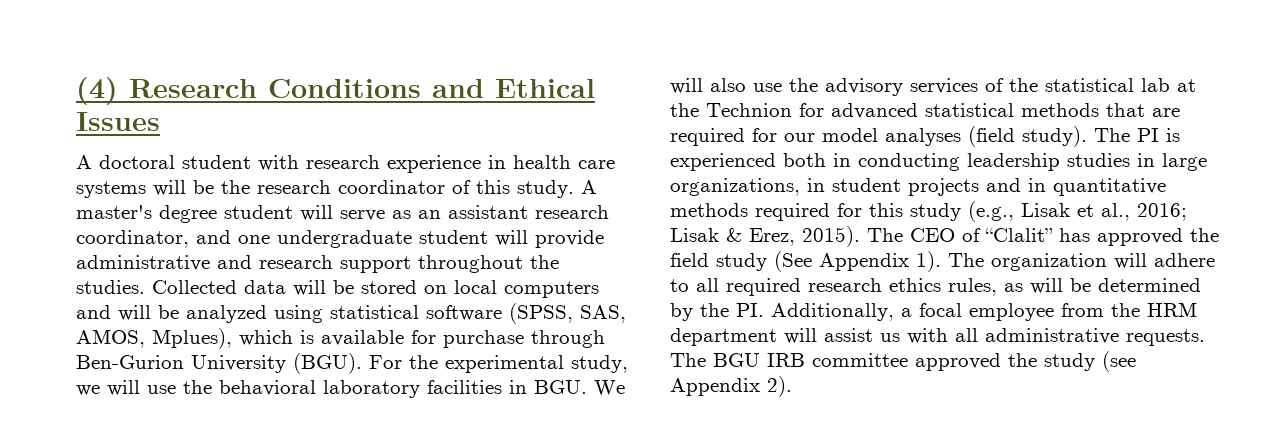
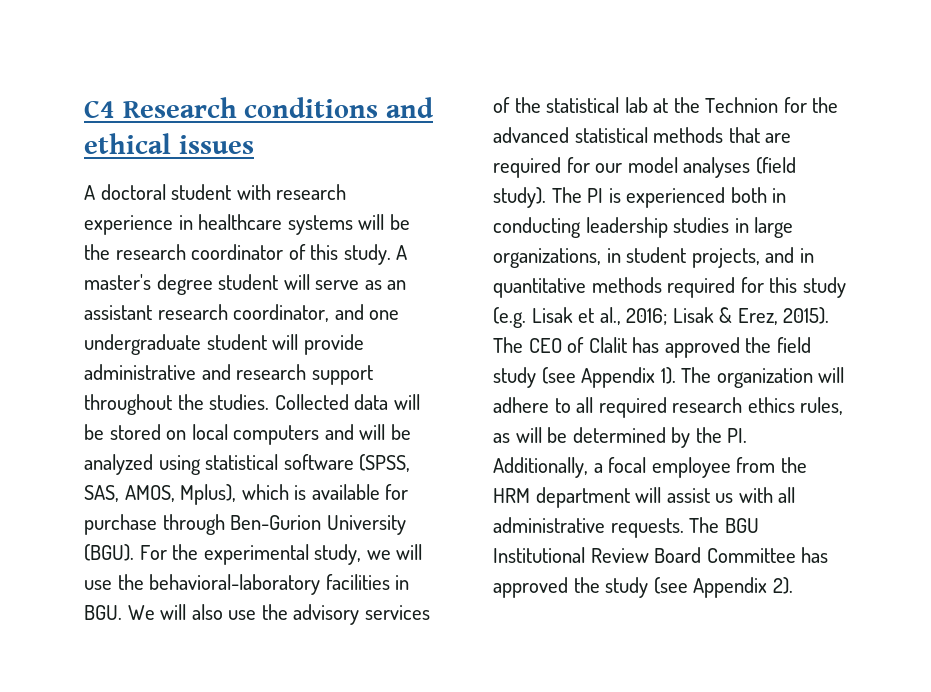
- (4) Research Conditions and Ethical Issues
+ C4 Research conditions and ethical issues
- A doctoral student with research experience in health care systems will be the research coordinator of this study.
+ A doctoral student with research experience in healthcare systems will be the research coordinator of this study.
- Collected data will be stored on local computers and will be analyzed using statistical software (SPSS, SAS, AMOS, Mplues), which is available for purchase through Ben-Gurion University (BGU).
+ Collected data will be stored on local computers and will be analyzed using statistical software (SPSS, SAS, AMOS, Mplus), which is available for purchase through Ben-Gurion University (BGU).
- For the experimental study, we will use the behavioral laboratory facilities in BGU. We will also use the advisory services of the statistical lab at the Technion for advanced statistical methods that are required for our model analyses (field study).
+ For the experimental study, we will use the behavioral-laboratory facilities in BGU. We will also use the advisory services of the statistical lab at the Technion for the advanced statistical methods that are required for our model analyses (field study).
- The PI is experienced both in conducting leadership studies in large organizations, in student projects and in quantitative methods required for this study (e.g., Lisak et al., 2016; Lisak & Erez, 2015).
+ The PI is experienced both in conducting leadership studies in large organizations, in student projects, and in quantitative methods required for this study (e.g. Lisak et al., 2016; Lisak & Erez, 2015).
- The CEO of “Clalit” has approved the field study (See Appendix 1).
+ The CEO of Clalit has approved the field study (see Appendix 1).
- The BGU IRB committee approved the study (see Appendix 2).
+ The BGU Institutional Review Board Committee has approved the study (see Appendix 2).

